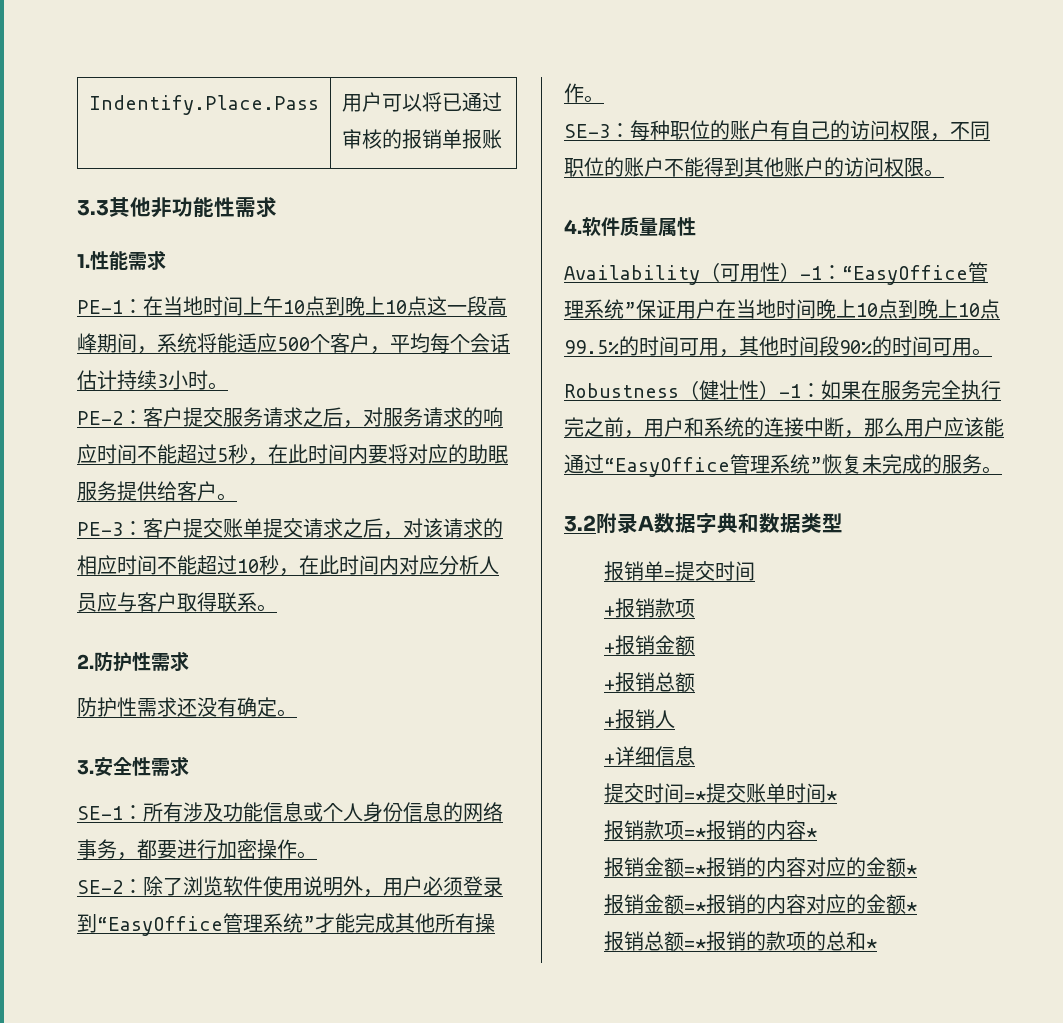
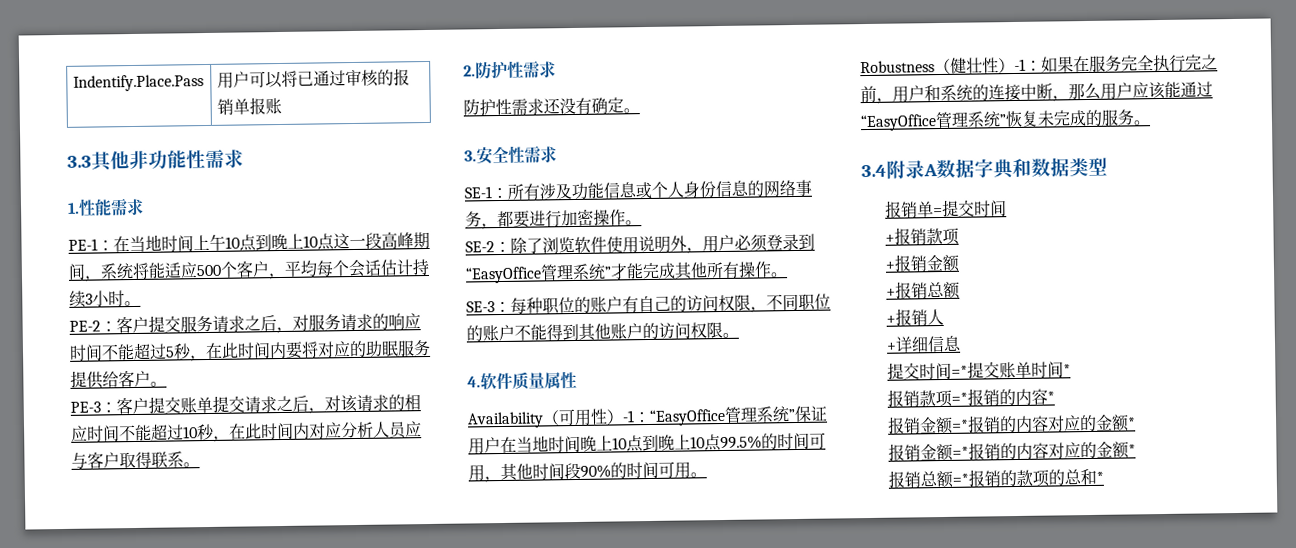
- 3.2附录A数据字典和数据类型
+ 3.4附录A数据字典和数据类型

